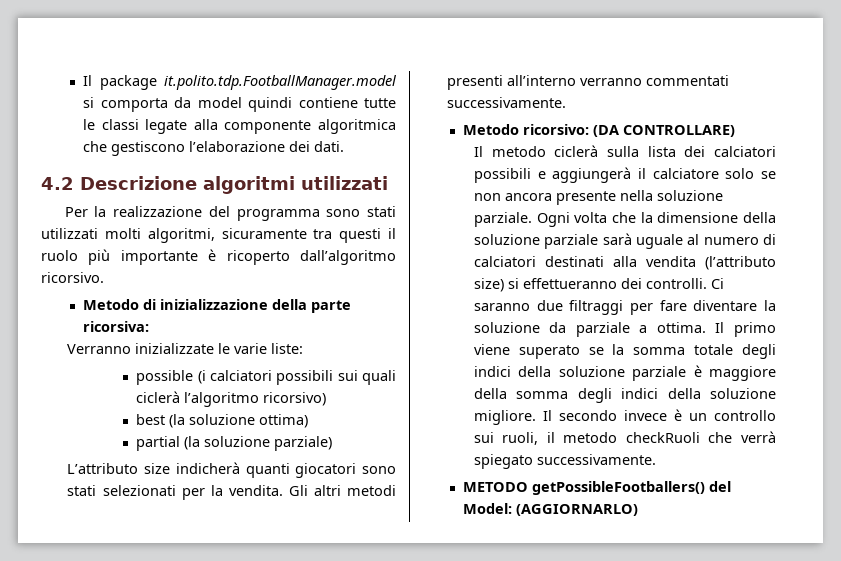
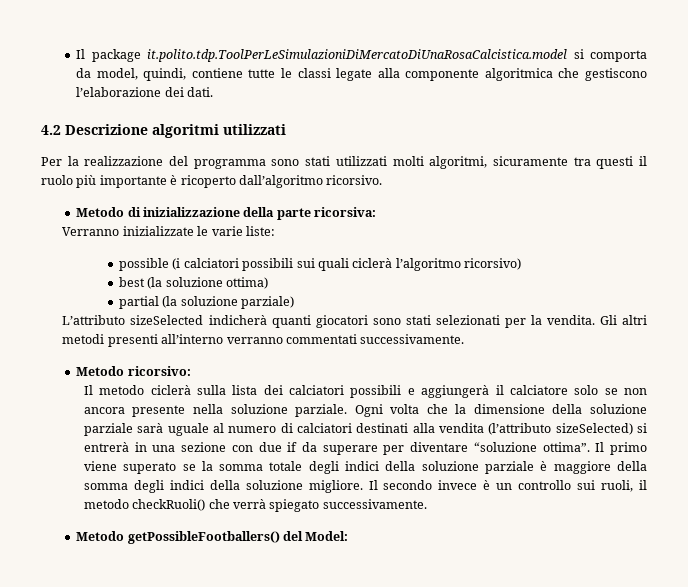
- Il package it.polito.tdp.FootballManager.model si comporta da model quindi contiene tutte le classi legate alla componente algoritmica che gestiscono l’elaborazione dei dati.
+ Il package it.polito.tdp.ToolPerLeSimulazioniDiMercatoDiUnaRosaCalcistica.model si comporta da model, quindi, contiene tutte le classi legate alla componente algoritmica che gestiscono l’elaborazione dei dati.
- L’attributo size indicherà quanti giocatori sono stati selezionati per la vendita.
+ L’attributo sizeSelected indicherà quanti giocatori sono stati selezionati per la vendita.
- Metodo ricorsivo: (DA CONTROLLARE)
+ Metodo ricorsivo:
- Ogni volta che la dimensione della soluzione parziale sarà uguale al numero di calciatori destinati alla vendita (l’attributo size) si effettueranno dei controlli. Ci saranno due filtraggi per fare diventare la soluzione da parziale a ottima.
+ Ogni volta che la dimensione della soluzione parziale sarà uguale al numero di calciatori destinati alla vendita (l’attributo sizeSelected) si entrerà in una sezione con due if da superare per diventare “soluzione ottima”.
- Il secondo invece è un controllo sui ruoli, il metodo checkRuoli che verrà spiegato successivamente.
+ Il secondo invece è un controllo sui ruoli, il metodo checkRuoli() che verrà spiegato successivamente.
- METODO getPossibleFootballers() del Model: (AGGIORNARLO)
+ Metodo getPossibleFootballers() del Model:

